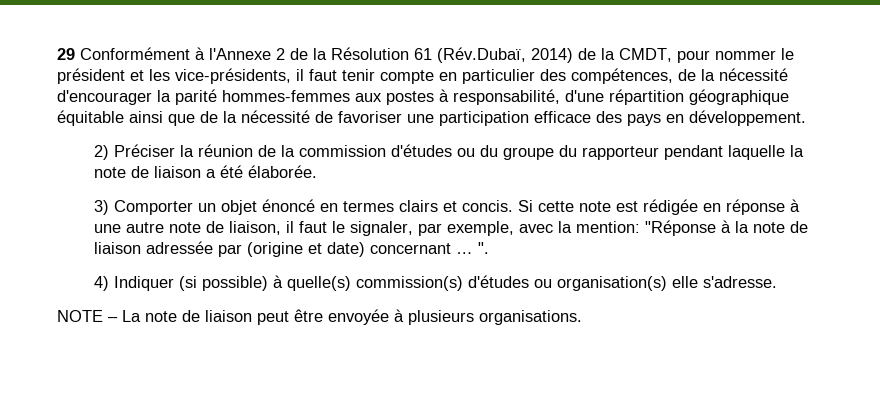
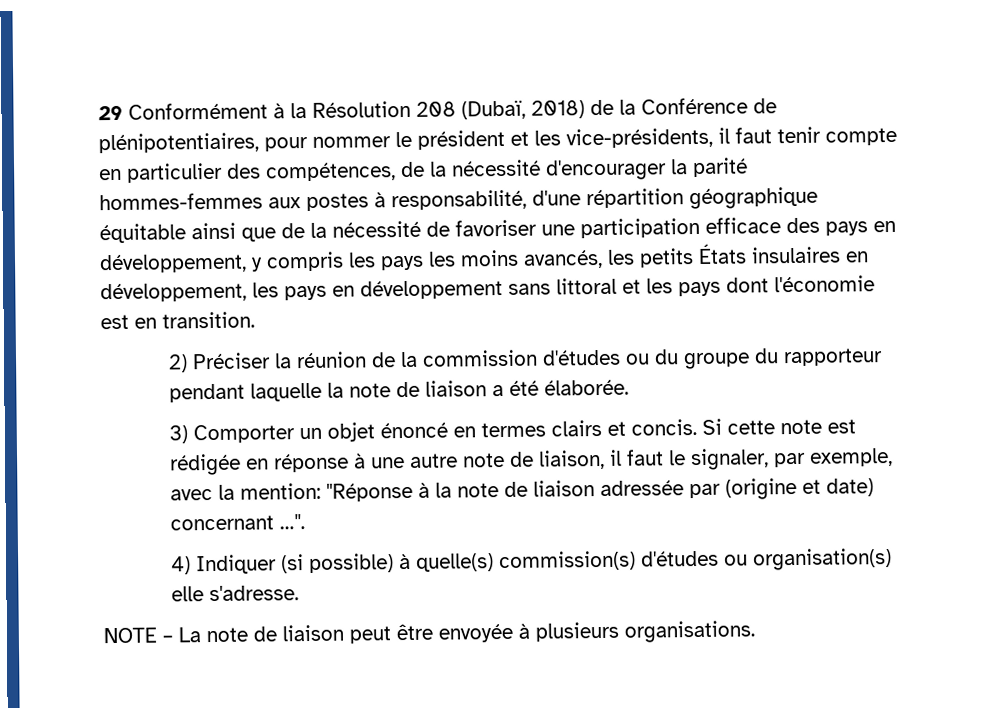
- 29 Conformément à l'Annexe 2 de la Résolution 61 (Rév.Dubaï, 2014) de la CMDT, pour nommer le président et les vice-présidents, il faut tenir compte en particulier des compétences, de la nécessité d'encourager la parité hommes-femmes aux postes à responsabilité, d'une répartition géographique équitable ainsi que de la nécessité de favoriser une participation efficace des pays en développement.
+ 29 Conformément à la Résolution 208 (Dubaï, 2018) de la Conférence de plénipotentiaires, pour nommer le président et les vice-présidents, il faut tenir compte en particulier des compétences, de la nécessité d'encourager la parité hommes-femmes aux postes à responsabilité, d'une répartition géographique équitable ainsi que de la nécessité de favoriser une participation efficace des pays en développement, y compris les pays les moins avancés, les petits États insulaires en développement, les pays en développement sans littoral et les pays dont l'économie est en transition.
- Si cette note est rédigée en réponse à une autre note de liaison, il faut le signaler, par exemple, avec la mention: "Réponse à la note de liaison adressée par (origine et date) concernant … ".
+ Si cette note est rédigée en réponse à une autre note de liaison, il faut le signaler, par exemple, avec la mention: "Réponse à la note de liaison adressée par (origine et date) concernant …".

